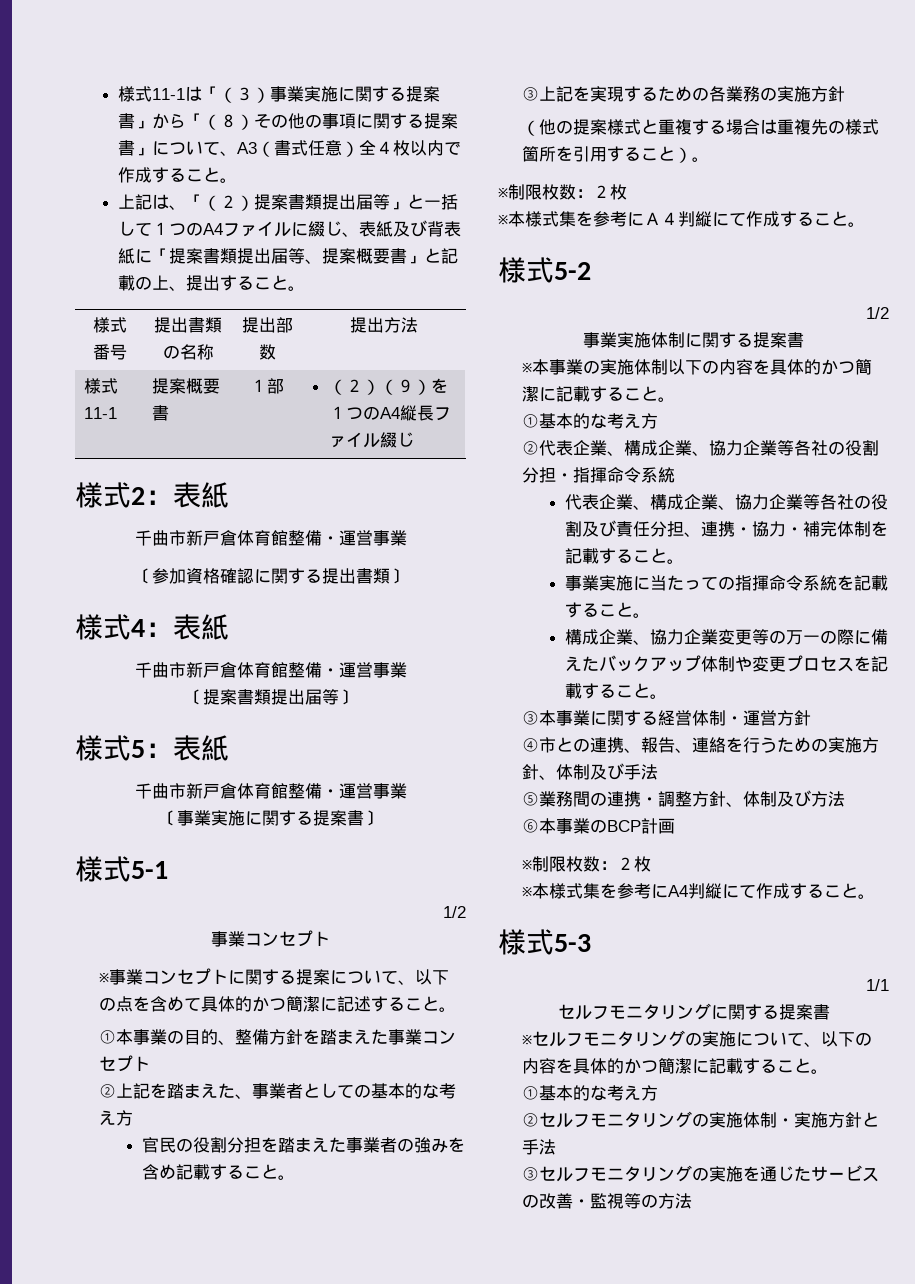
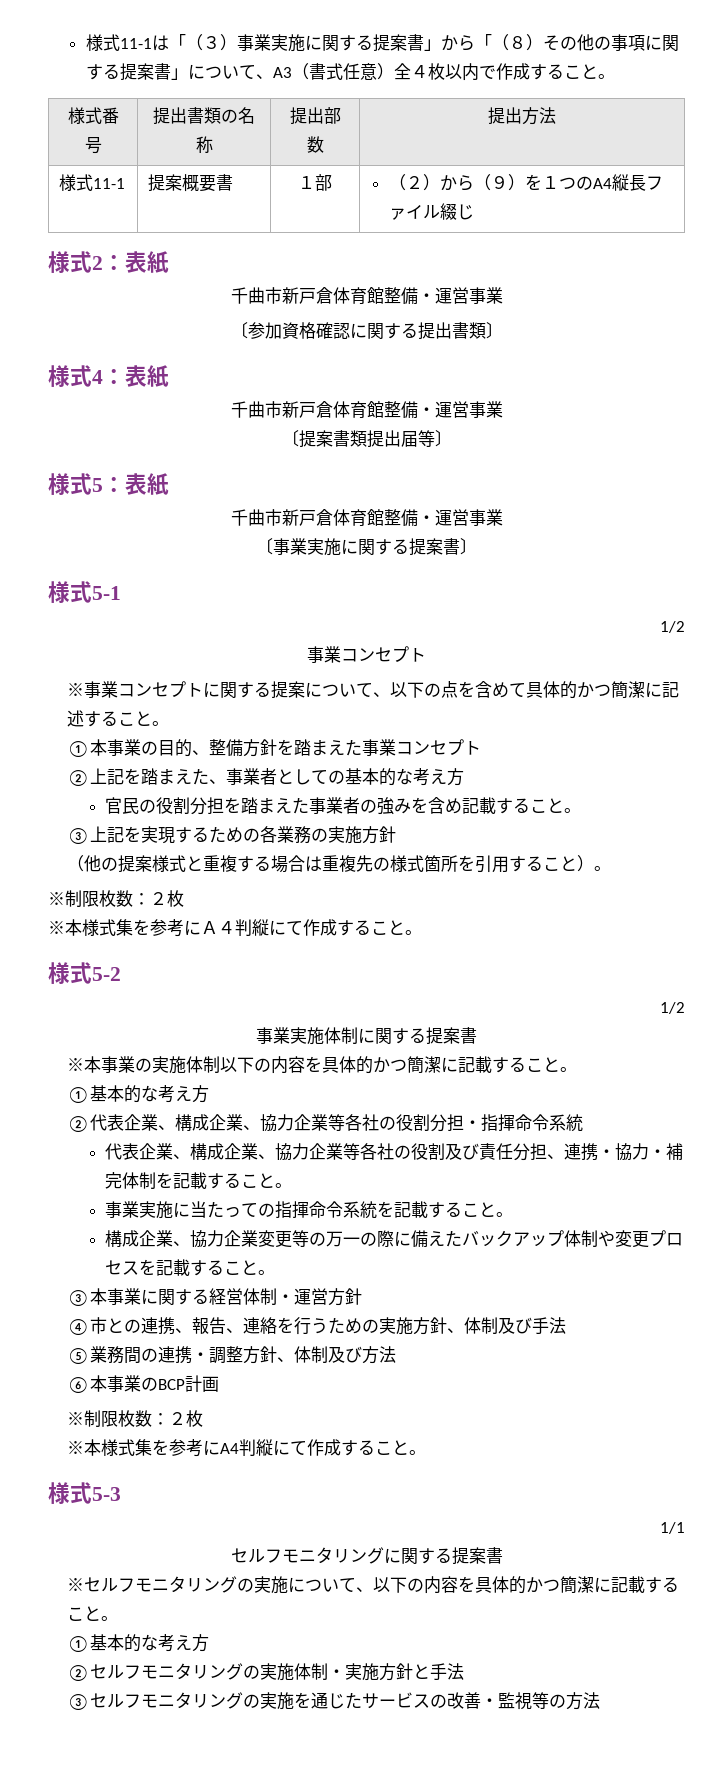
- 上記は、「（２）提案書類提出届等」と一括して１つのA4ファイルに綴じ、表紙及び背表紙に「提案書類提出届等、提案概要書」と記載の上、提出すること。
- 様式11-1 | 提案概要書 | １部 | （２）（９）を１つのA4縦長ファイル綴じ
+ 様式11-1 | 提案概要書 | １部 | （２）から（９）を１つのA4縦長ファイル綴じ

